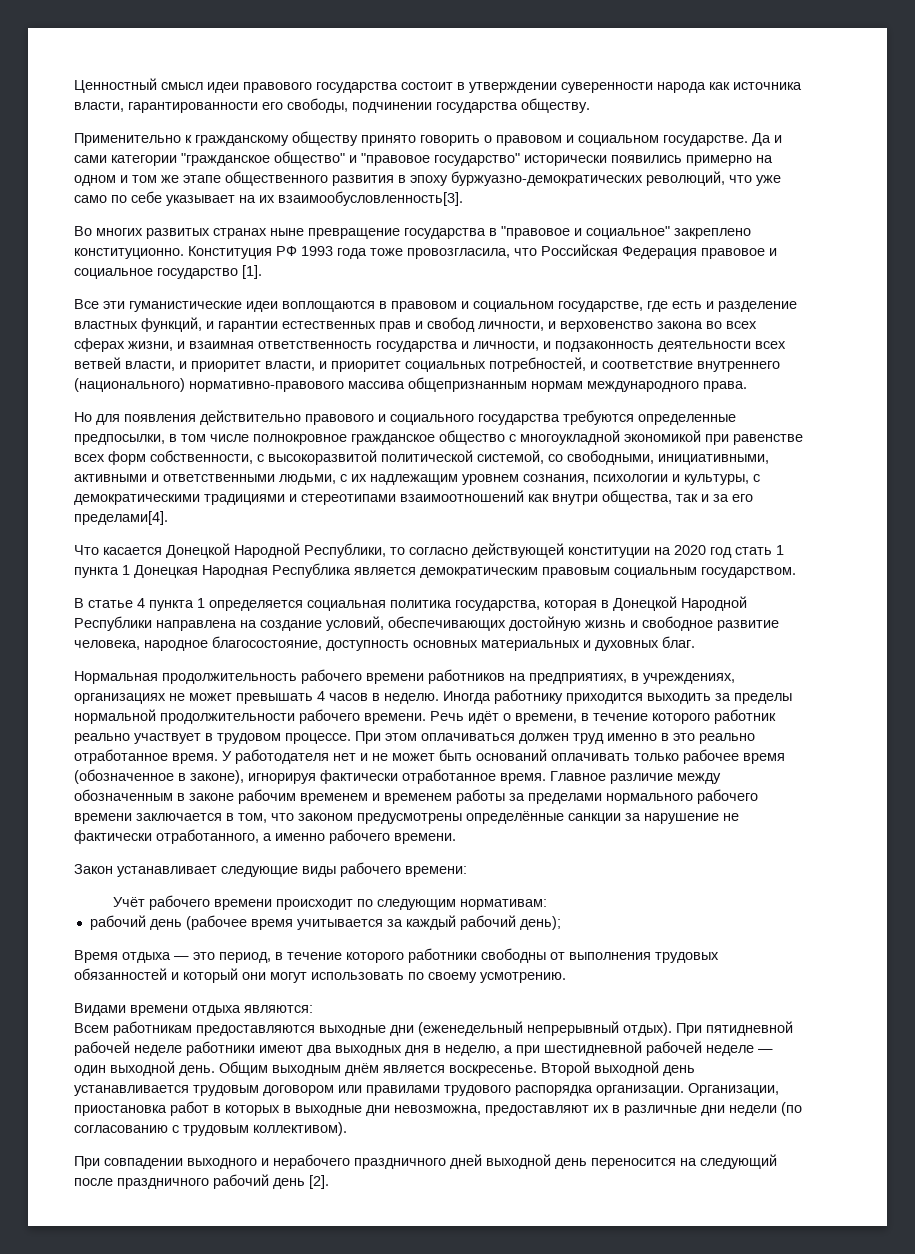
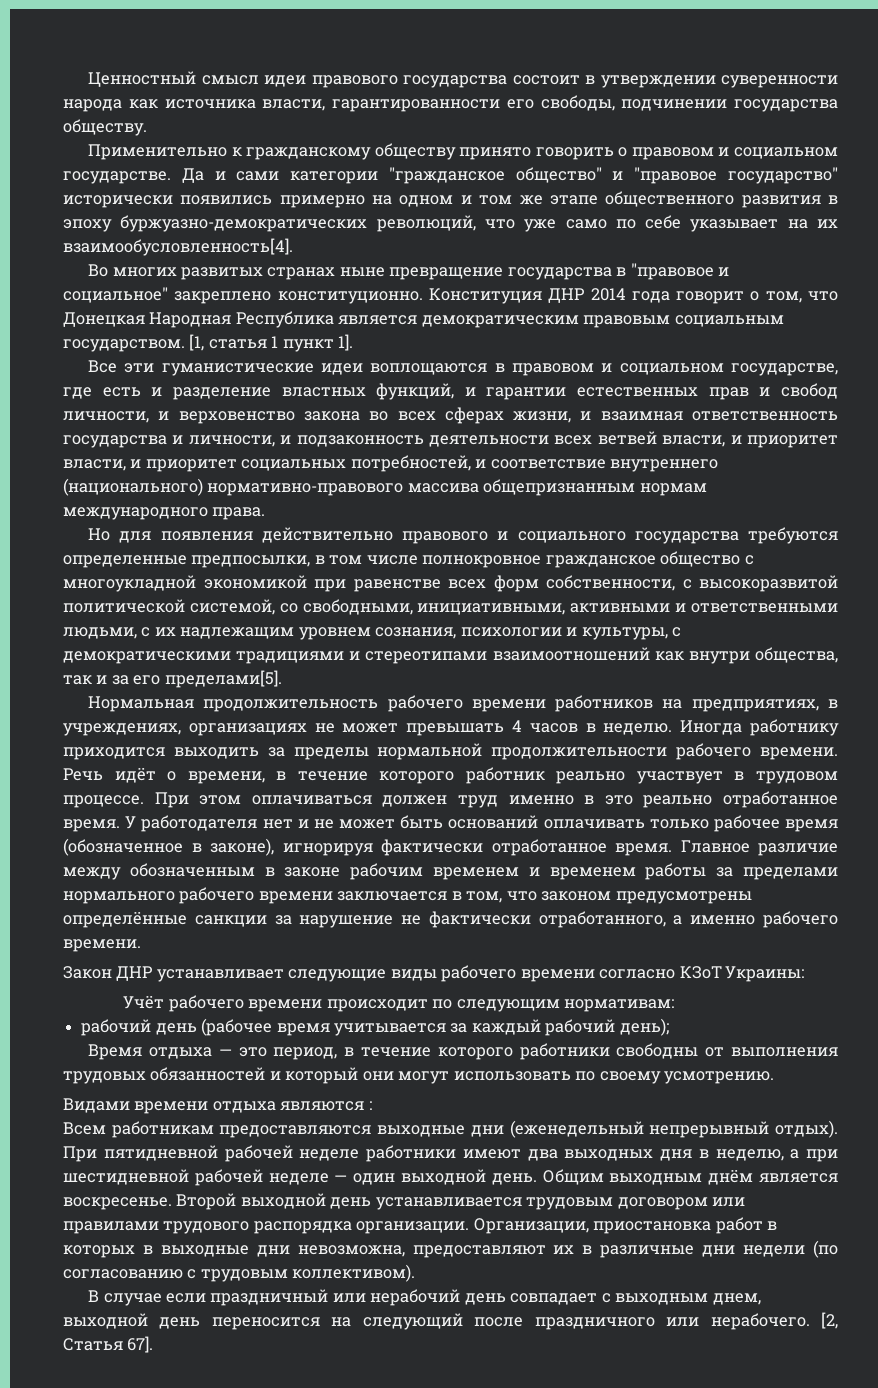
- Да и сами категории "гражданское общество" и "правовое государство" исторически появились примерно на одном и том же этапе общественного развития в эпоху буржуазно-демократических революций, что уже само по себе указывает на их взаимообусловленность[3].
+ Да и сами категории "гражданское общество" и "правовое государство" исторически появились примерно на одном и том же этапе общественного развития в эпоху буржуазно-демократических революций, что уже само по себе указывает на их взаимообусловленность[4].
- Конституция РФ 1993 года тоже провозгласила, что Российская Федерация правовое и социальное государство [1].
+ Конституция ДНР 2014 года говорит о том, что Донецкая Народная Республика является демократическим правовым социальным государством. [1, статья 1 пункт 1].
- Но для появления действительно правового и социального государства требуются определенные предпосылки, в том числе полнокровное гражданское общество с многоукладной экономикой при равенстве всех форм собственности, с высокоразвитой политической системой, со свободными, инициативными, активными и ответственными людьми, с их надлежащим уровнем сознания, психологии и культуры, с демократическими традициями и стереотипами взаимоотношений как внутри общества, так и за его пределами[4].
- Что касается Донецкой Народной Республики, то согласно действующей конституции на 2020 год стать 1 пункта 1 Донецкая Народная Республика является демократическим правовым социальным государством.
- В статье 4 пункта 1 определяется социальная политика государства, которая в Донецкой Народной Республики направлена на создание условий, обеспечивающих достойную жизнь и свободное развитие человека, народное благосостояние, доступность основных материальных и духовных благ.
+ Но для появления действительно правового и социального государства требуются определенные предпосылки, в том числе полнокровное гражданское общество с многоукладной экономикой при равенстве всех форм собственности, с высокоразвитой политической системой, со свободными, инициативными, активными и ответственными людьми, с их надлежащим уровнем сознания, психологии и культуры, с демократическими традициями и стереотипами взаимоотношений как внутри общества, так и за его пределами[5].
- Закон устанавливает следующие виды рабочего времени:
+ Закон ДНР устанавливает следующие виды рабочего времени согласно КЗоТ Украины:
- Видами времени отдыха являются:
+ Видами времени отдыха являются :
- При совпадении выходного и нерабочего праздничного дней выходной день переносится на следующий после праздничного рабочий день [2].
+ В случае если праздничный или нерабочий день совпадает с выходным днем, выходной день переносится на следующий после праздничного или нерабочего. [2, Статья 67].

